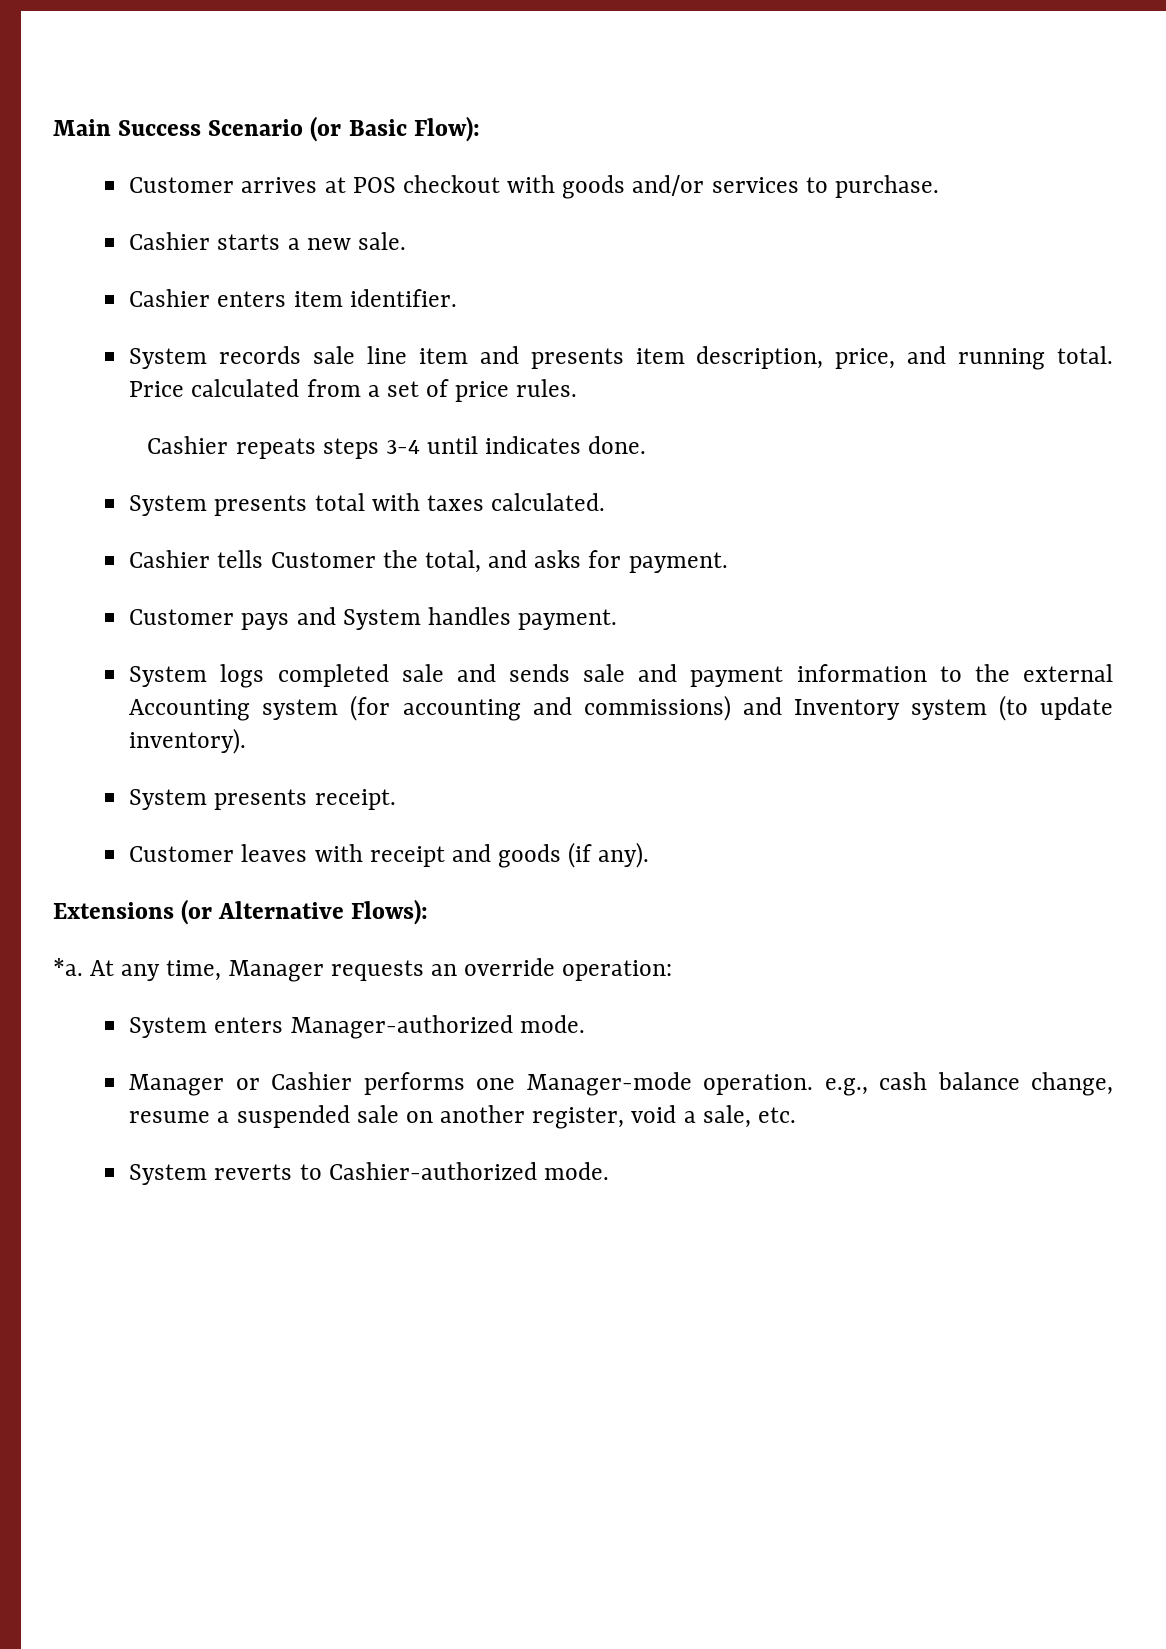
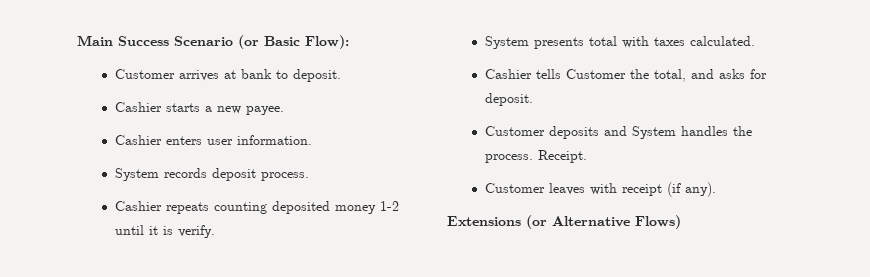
- Customer arrives at POS checkout with goods and/or services to purchase.
+ Customer arrives at bank to deposit.
- Cashier starts a new sale.
+ Cashier starts a new payee.
- Cashier enters item identifier.
+ Cashier enters user information.
- System records sale line item and presents item description, price, and running total. Price calculated from a set of price rules.
- Cashier repeats steps 3-4 until indicates done.
+ System records deposit process.
+ Cashier repeats counting deposited money 1-2 until it is verify.
- Cashier tells Customer the total, and asks for payment.
- Customer pays and System handles payment.
- System logs completed sale and sends sale and payment information to the external Accounting system (for accounting and commissions) and Inventory system (to update inventory).
- System presents receipt.
+ Cashier tells Customer the total, and asks for deposit.
+ Customer deposits and System handles the process. Receipt.
- Customer leaves with receipt and goods (if any).
+ Customer leaves with receipt (if any).
- Extensions (or Alternative Flows):
- *a. At any time, Manager requests an override operation:
- System enters Manager-authorized mode.
- Manager or Cashier performs one Manager-mode operation. e.g., cash balance change, resume a suspended sale on another register, void a sale, etc.
- System reverts to Cashier-authorized mode.
+ Extensions (or Alternative Flows)

